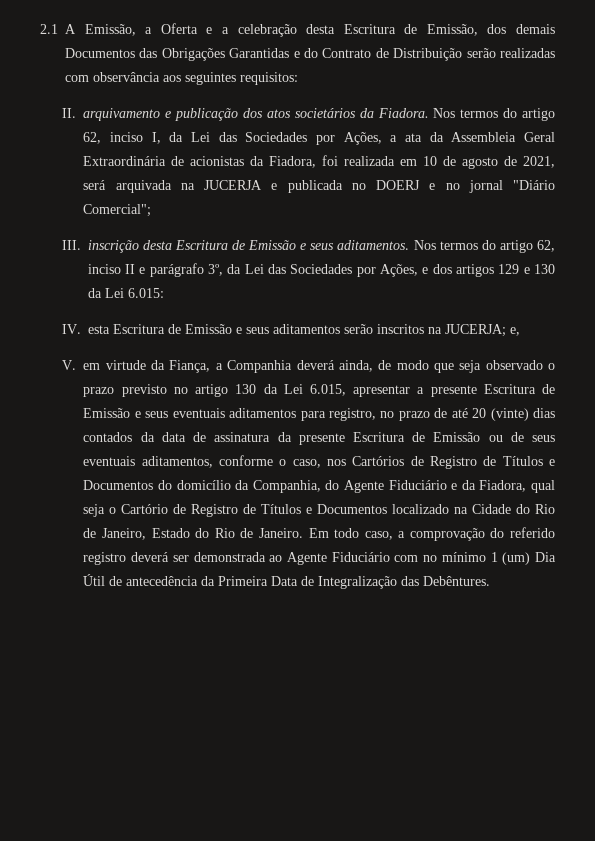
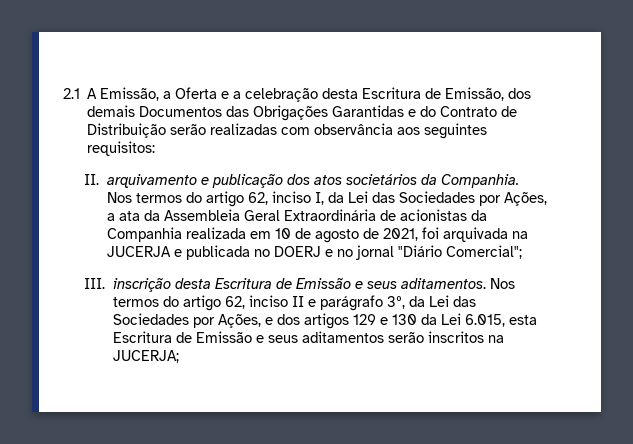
- II. arquivamento e publicação dos atos societários da Fiadora.
+ II. arquivamento e publicação dos atos societários da Companhia.
- Nos termos do artigo 62, inciso I, da Lei das Sociedades por Ações, a ata da Assembleia Geral Extraordinária de acionistas da Fiadora, foi realizada em 10 de agosto de 2021, será arquivada na JUCERJA e publicada no DOERJ e no jornal "Diário Comercial";
+ Nos termos do artigo 62, inciso I, da Lei das Sociedades por Ações, a ata da Assembleia Geral Extraordinária de acionistas da Companhia realizada em 10 de agosto de 2021, foi arquivada na JUCERJA e publicada no DOERJ e no jornal "Diário Comercial";
- Nos termos do artigo 62, inciso II e parágrafo 3º, da Lei das Sociedades por Ações, e dos artigos 129 e 130 da Lei 6.015:
- IV. esta Escritura de Emissão e seus aditamentos serão inscritos na JUCERJA; e,
- V. em virtude da Fiança, a Companhia deverá ainda, de modo que seja observado o prazo previsto no artigo 130 da Lei 6.015, apresentar a presente Escritura de Emissão e seus eventuais aditamentos para registro, no prazo de até 20 (vinte) dias contados da data de assinatura da presente Escritura de Emissão ou de seus eventuais aditamentos, conforme o caso, nos Cartórios de Registro de Títulos e Documentos do domicílio da Companhia, do Agente Fiduciário e da Fiadora, qual seja o Cartório de Registro de Títulos e Documentos localizado na Cidade do Rio de Janeiro, Estado do Rio de Janeiro. Em todo caso, a comprovação do referido registro deverá ser demonstrada ao Agente Fiduciário com no mínimo 1 (um) Dia Útil de antecedência da Primeira Data de Integralização das Debêntures.
+ Nos termos do artigo 62, inciso II e parágrafo 3º, da Lei das Sociedades por Ações, e dos artigos 129 e 130 da Lei 6.015, esta Escritura de Emissão e seus aditamentos serão inscritos na JUCERJA;

